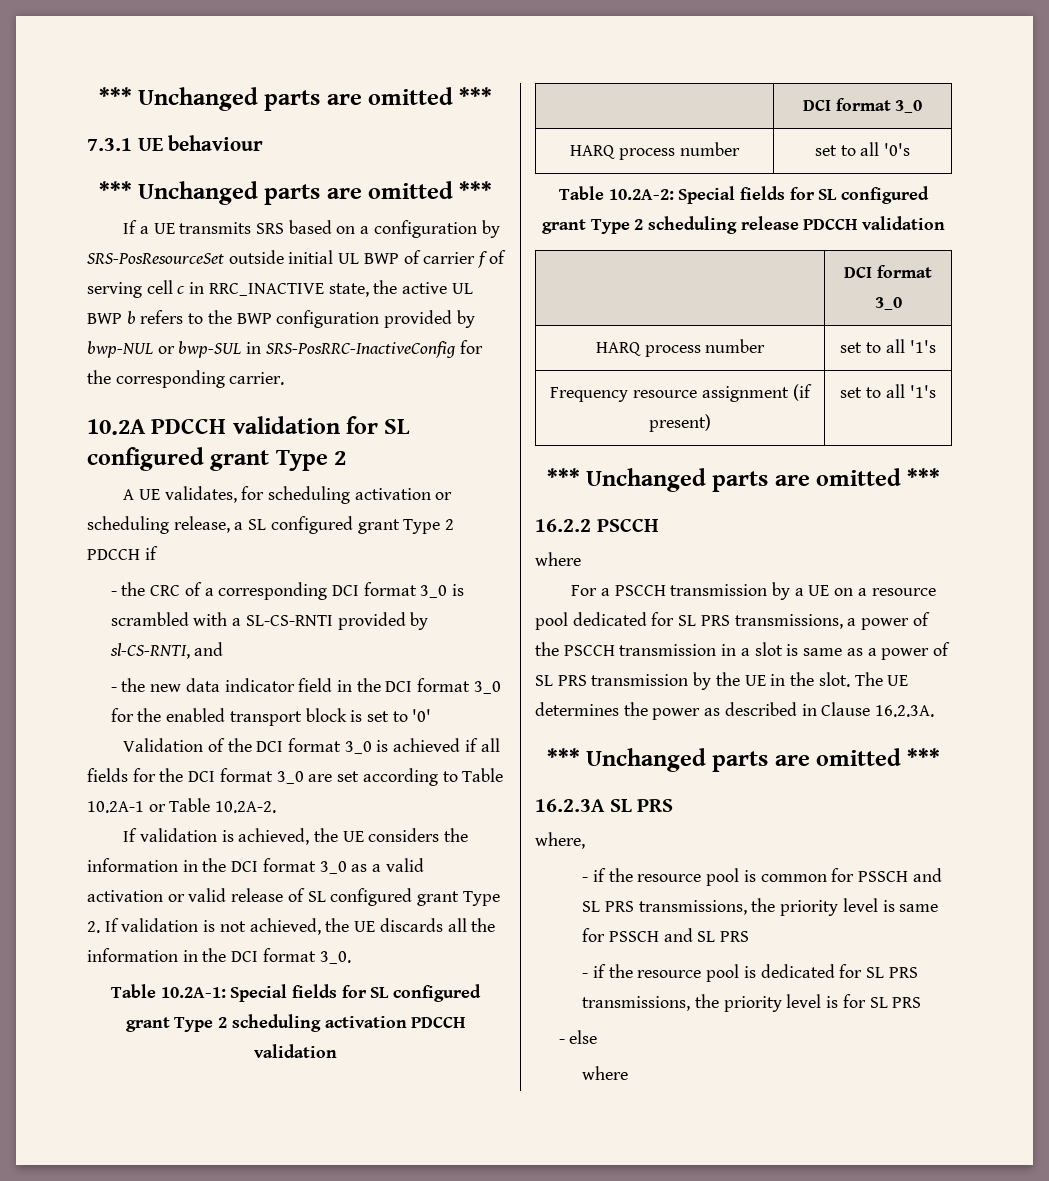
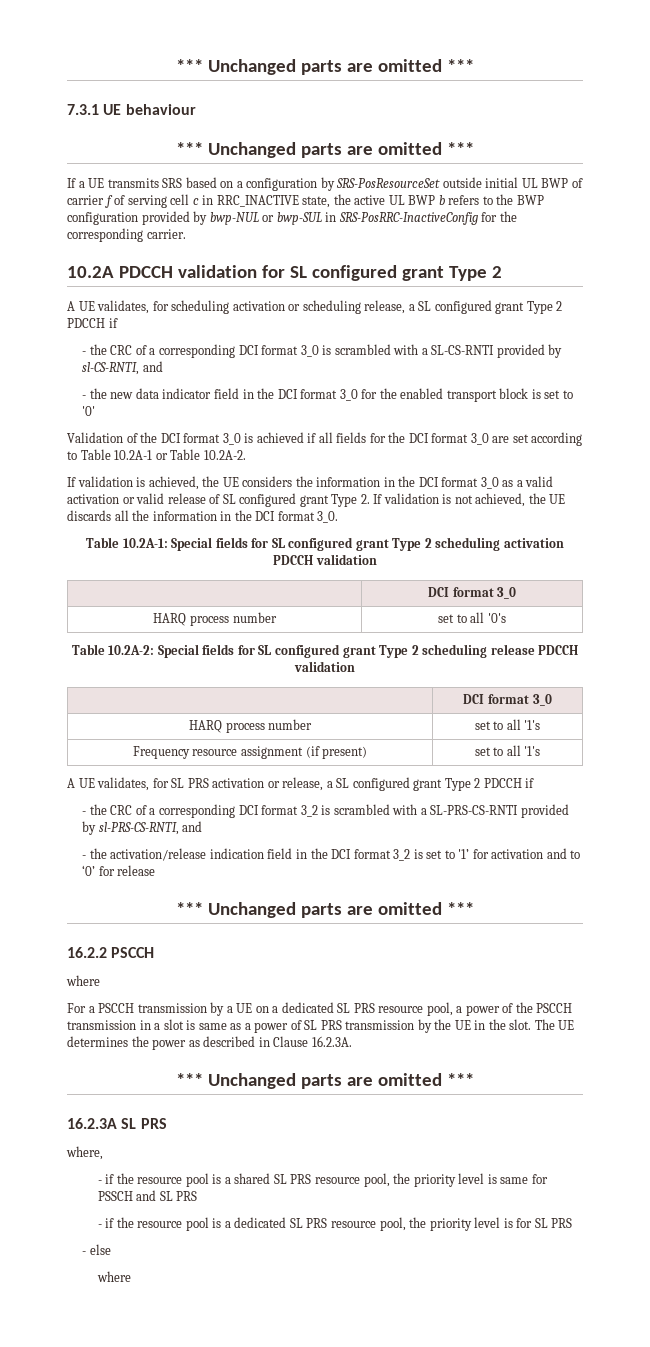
+ A UE validates, for SL PRS activation or release, a SL configured grant Type 2 PDCCH if
+ - the CRC of a corresponding DCI format 3_2 is scrambled with a SL-PRS-CS-RNTI provided by sl-PRS-CS-RNTI, and
+ - the activation/release indication field in the DCI format 3_2 is set to '1’ for activation and to ‘0’ for release
- For a PSCCH transmission by a UE on a resource pool dedicated for SL PRS transmissions, a power of the PSCCH transmission in a slot is same as a power of SL PRS transmission by the UE in the slot.
+ For a PSCCH transmission by a UE on a dedicated SL PRS resource pool, a power of the PSCCH transmission in a slot is same as a power of SL PRS transmission by the UE in the slot.
- - if the resource pool is common for PSSCH and SL PRS transmissions, the priority level is same for PSSCH and SL PRS
+ - if the resource pool is a shared SL PRS resource pool, the priority level is same for PSSCH and SL PRS
- - if the resource pool is dedicated for SL PRS transmissions, the priority level is for SL PRS
+ - if the resource pool is a dedicated SL PRS resource pool, the priority level is for SL PRS

